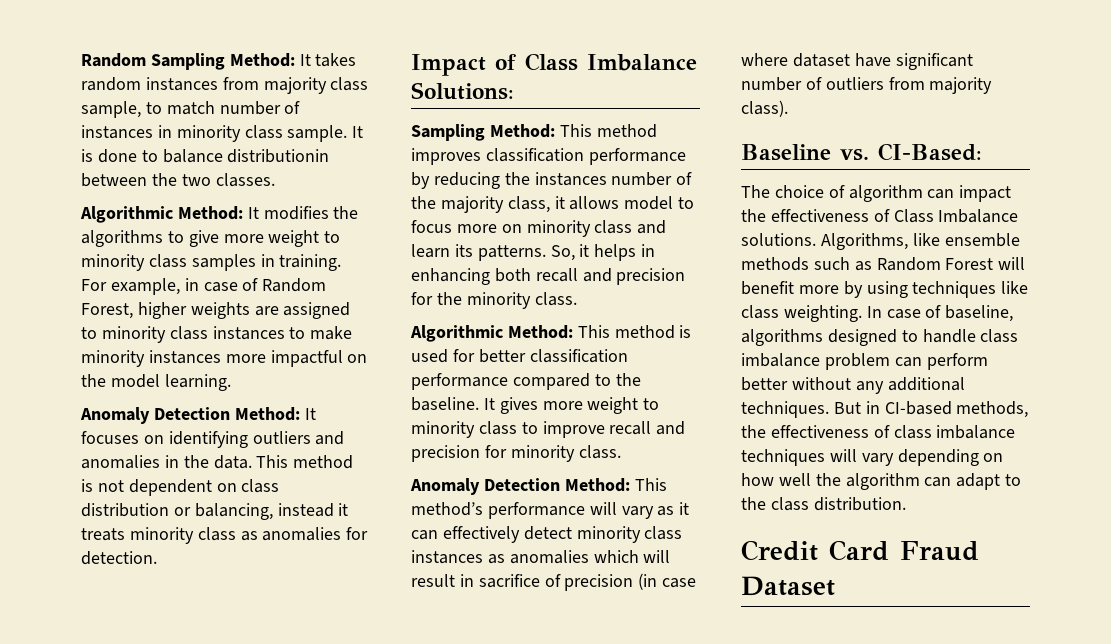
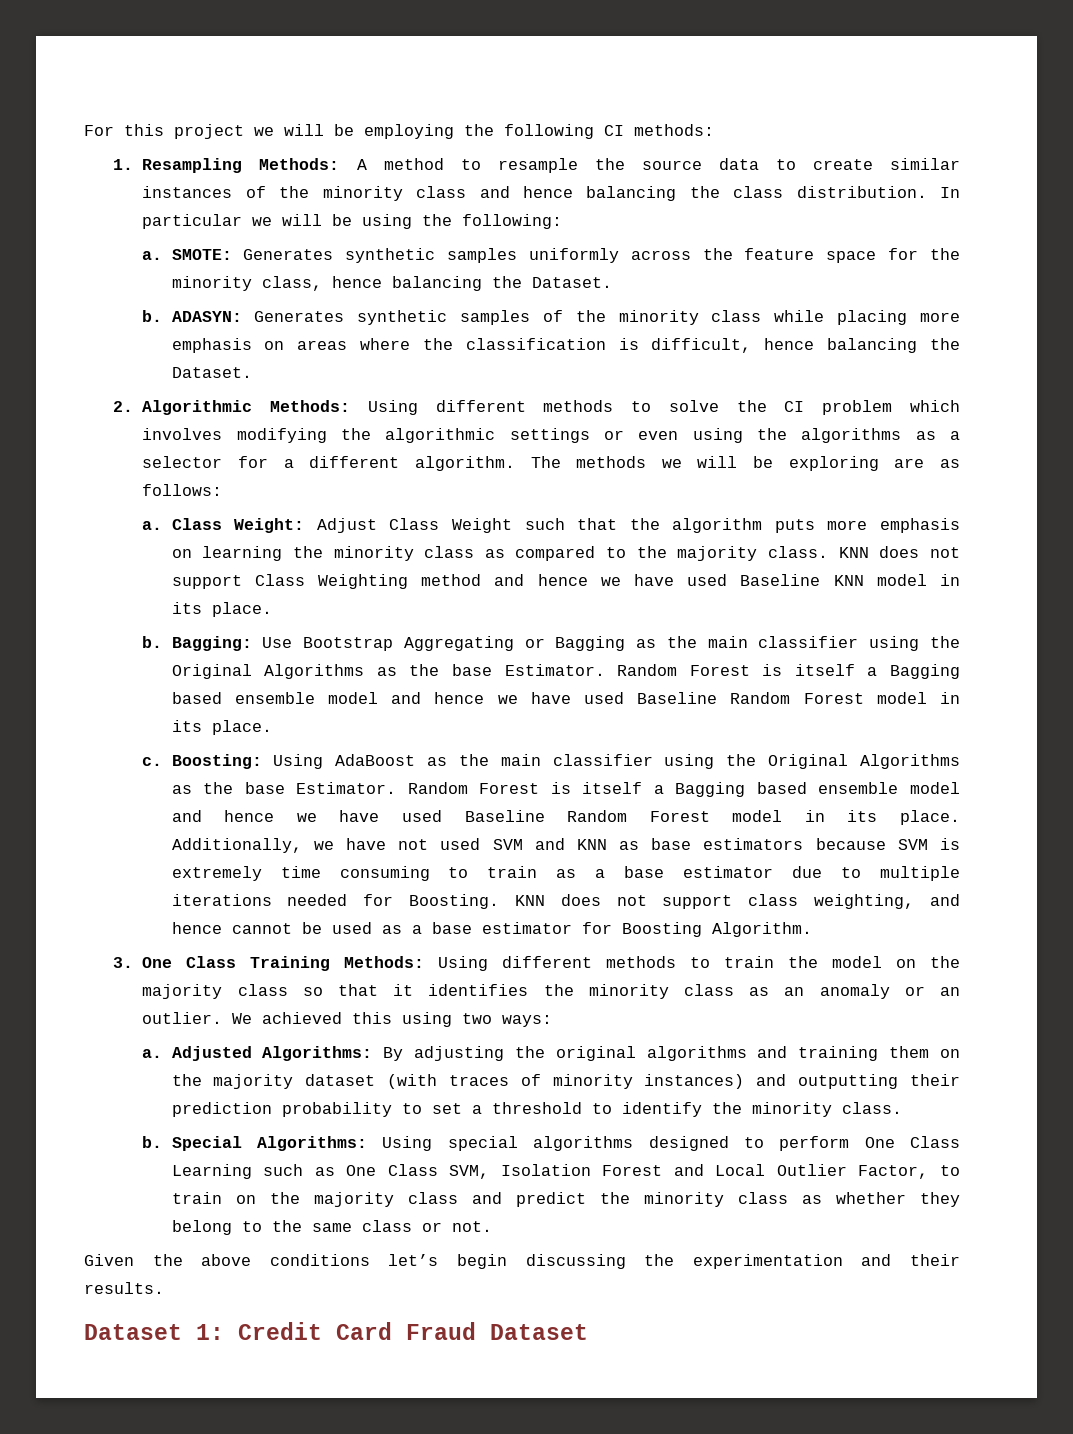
- Random Sampling Method: It takes random instances from majority class sample, to match number of instances in minority class sample. It is done to balance distributionin between the two classes.
- Algorithmic Method: It modifies the algorithms to give more weight to minority class samples in training. For example, in case of Random Forest, higher weights are assigned to minority class instances to make minority instances more impactful on the model learning.
- Anomaly Detection Method: It focuses on identifying outliers and anomalies in the data. This method is not dependent on class distribution or balancing, instead it treats minority class as anomalies for detection.
- Impact of Class Imbalance Solutions:
- Sampling Method: This method improves classification performance by reducing the instances number of the majority class, it allows model to focus more on minority class and learn its patterns. So, it helps in enhancing both recall and precision for the minority class.
- Algorithmic Method: This method is used for better classification performance compared to the baseline. It gives more weight to minority class to improve recall and precision for minority class.
- Anomaly Detection Method: This method’s performance will vary as it can effectively detect minority class instances as anomalies which will result in sacrifice of precision (in case where dataset have significant number of outliers from majority class).
- Baseline vs. CI-Based:
- The choice of algorithm can impact the effectiveness of Class Imbalance solutions. Algorithms, like ensemble methods such as Random Forest will benefit more by using techniques like class weighting. In case of baseline, algorithms designed to handle class imbalance problem can perform better without any additional techniques. But in CI-based methods, the effectiveness of class imbalance techniques will vary depending on how well the algorithm can adapt to the class distribution.
- Credit Card Fraud Dataset
+ For this project we will be employing the following CI methods:
+ 1. Resampling Methods: A method to resample the source data to create similar instances of the minority class and hence balancing the class distribution. In particular we will be using the following:
+ a. SMOTE: Generates synthetic samples uniformly across the feature space for the minority class, hence balancing the Dataset.
+ b. ADASYN: Generates synthetic samples of the minority class while placing more emphasis on areas where the classification is difficult, hence balancing the Dataset.
+ 2. Algorithmic Methods: Using different methods to solve the CI problem which involves modifying the algorithmic settings or even using the algorithms as a selector for a different algorithm. The methods we will be exploring are as follows:
+ a. Class Weight: Adjust Class Weight such that the algorithm puts more emphasis on learning the minority class as compared to the majority class. KNN does not support Class Weighting method and hence we have used Baseline KNN model in its place.
+ b. Bagging: Use Bootstrap Aggregating or Bagging as the main classifier using the Original Algorithms as the base Estimator. Random Forest is itself a Bagging based ensemble model and hence we have used Baseline Random Forest model in its place.
+ c. Boosting: Using AdaBoost as the main classifier using the Original Algorithms as the base Estimator. Random Forest is itself a Bagging based ensemble model and hence we have used Baseline Random Forest model in its place. Additionally, we have not used SVM and KNN as base estimators because SVM is extremely time consuming to train as a base estimator due to multiple iterations needed for Boosting. KNN does not support class weighting, and hence cannot be used as a base estimator for Boosting Algorithm.
+ 3. One Class Training Methods: Using different methods to train the model on the majority class so that it identifies the minority class as an anomaly or an outlier. We achieved this using two ways:
+ a. Adjusted Algorithms: By adjusting the original algorithms and training them on the majority dataset (with traces of minority instances) and outputting their prediction probability to set a threshold to identify the minority class.
+ b. Special Algorithms: Using special algorithms designed to perform One Class Learning such as One Class SVM, Isolation Forest and Local Outlier Factor, to train on the majority class and predict the minority class as whether they belong to the same class or not.
+ Given the above conditions let’s begin discussing the experimentation and their results.
+ Dataset 1: Credit Card Fraud Dataset

